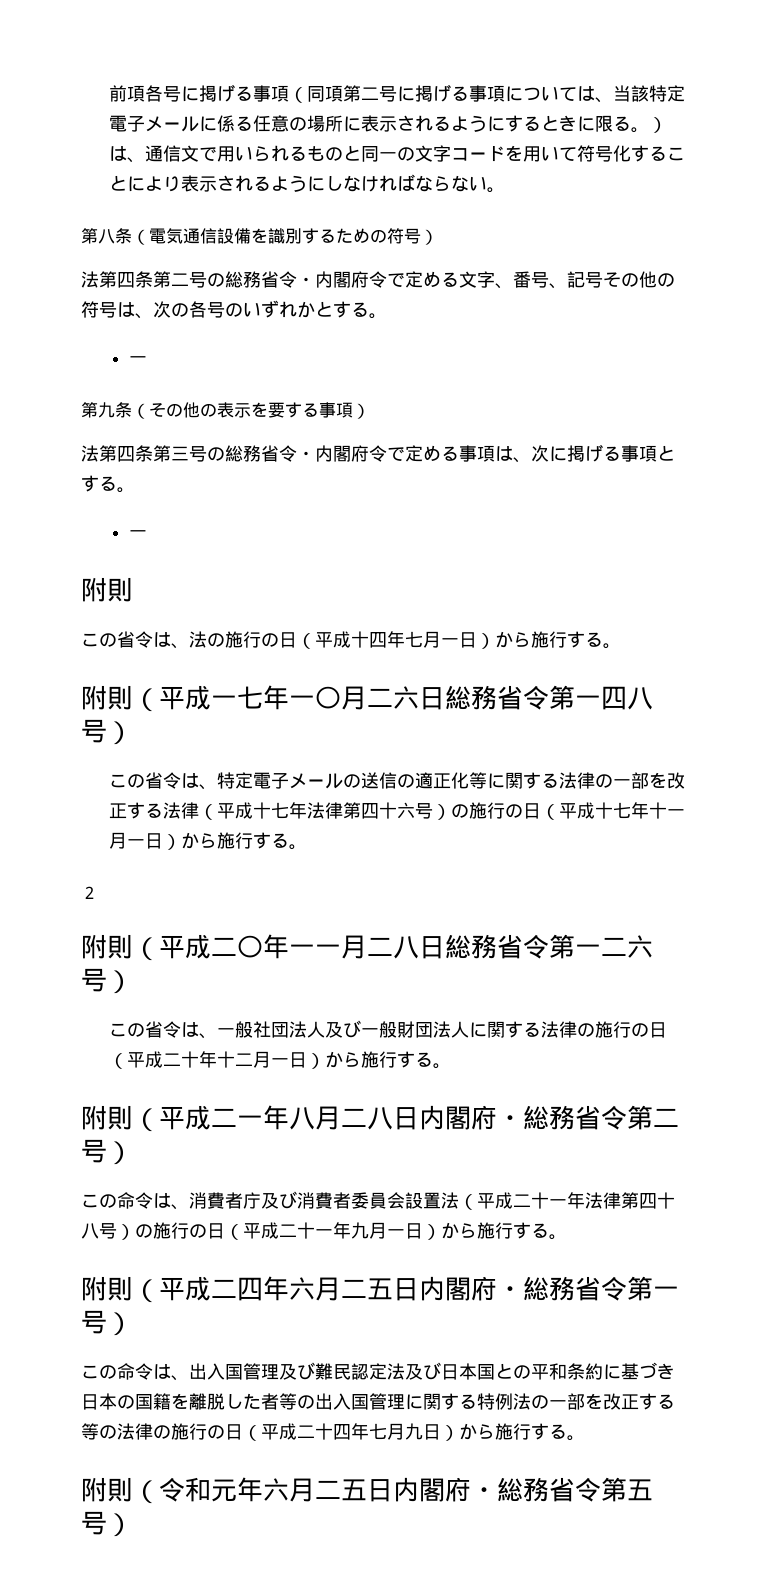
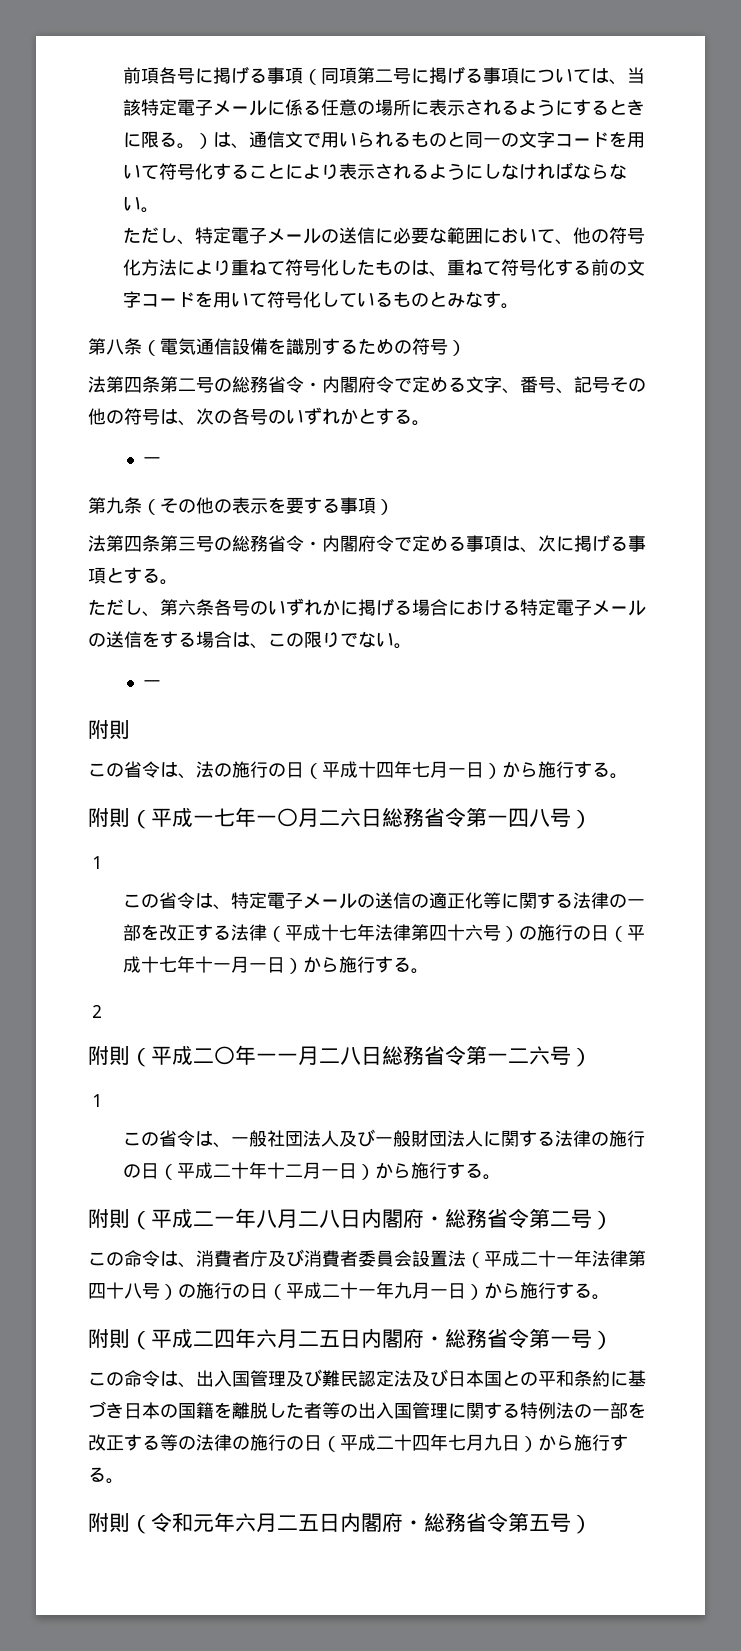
+ ただし、特定電子メールの送信に必要な範囲において、他の符号化方法により重ねて符号化したものは、重ねて符号化する前の文字コードを用いて符号化しているものとみなす。
+ ただし、第六条各号のいずれかに掲げる場合における特定電子メールの送信をする場合は、この限りでない。
  附則（平成一七年一〇月二六日総務省令第一四八号）
+ １
  附則（平成二〇年一一月二八日総務省令第一二六号）
+ １

